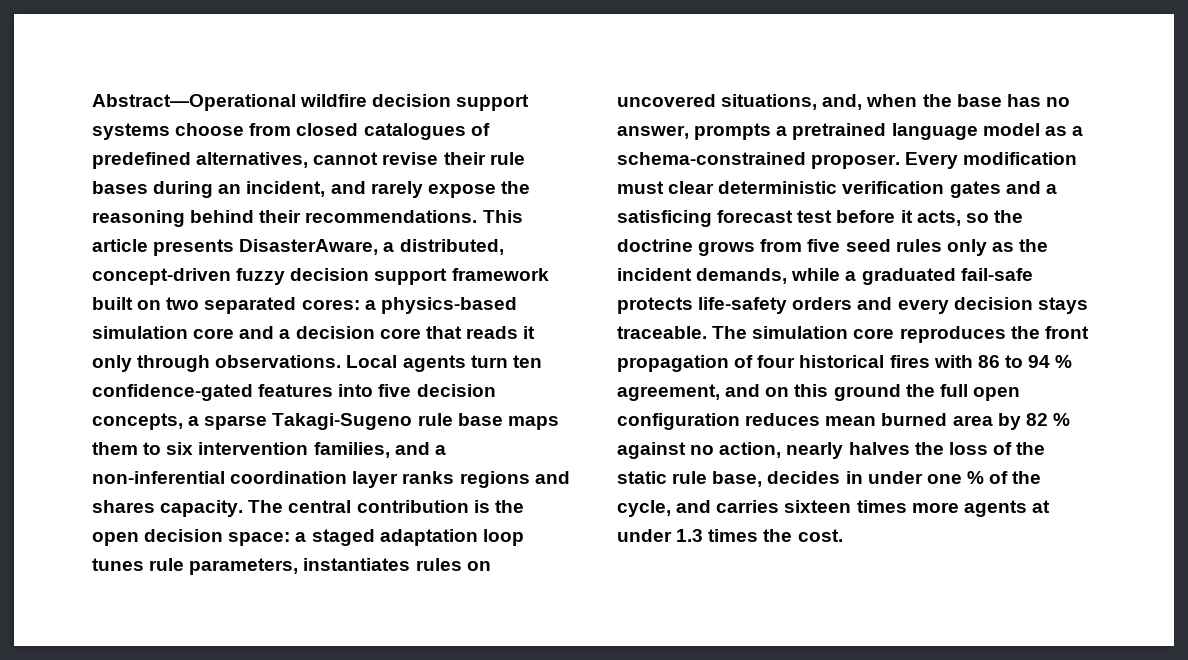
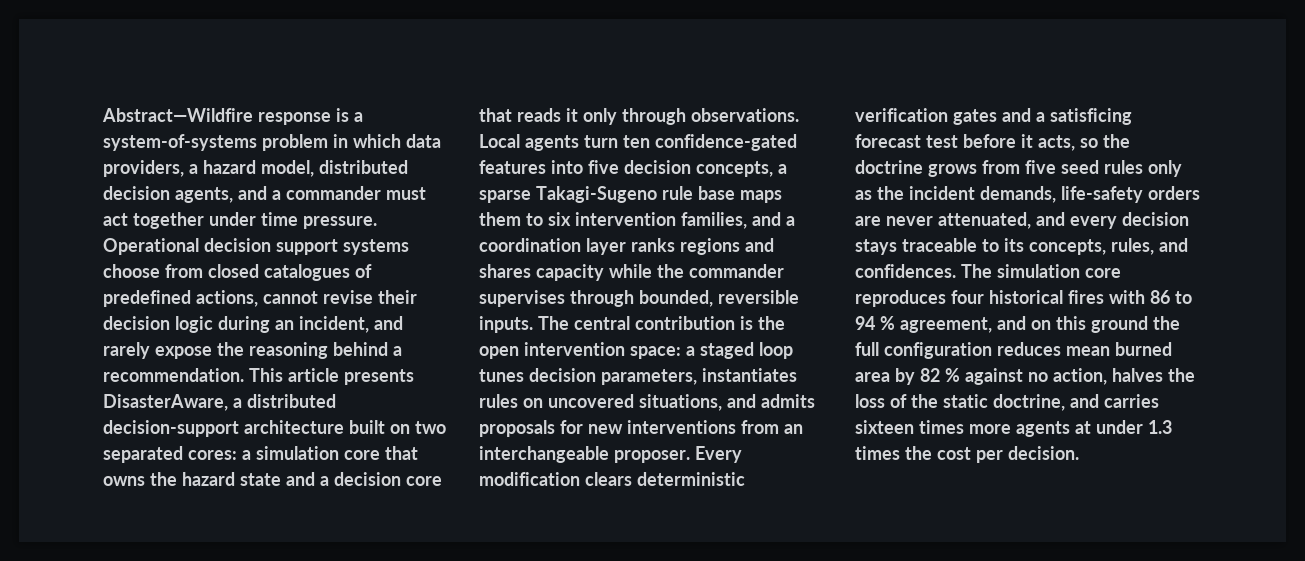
- Abstract—Operational wildfire decision support systems choose from closed catalogues of predefined alternatives, cannot revise their rule bases during an incident, and rarely expose the reasoning behind their recommendations.
+ Abstract—Wildfire response is a system-of-systems problem in which data providers, a hazard model, distributed decision agents, and a commander must act together under time pressure. Operational decision support systems choose from closed catalogues of predefined actions, cannot revise their decision logic during an incident, and rarely expose the reasoning behind a recommendation.
- This article presents DisasterAware, a distributed, concept-driven fuzzy decision support framework built on two separated cores: a physics-based simulation core and a decision core that reads it only through observations.
+ This article presents DisasterAware, a distributed decision-support architecture built on two separated cores: a simulation core that owns the hazard state and a decision core that reads it only through observations.
- Local agents turn ten confidence-gated features into five decision concepts, a sparse Takagi-Sugeno rule base maps them to six intervention families, and a non-inferential coordination layer ranks regions and shares capacity.
+ Local agents turn ten confidence-gated features into five decision concepts, a sparse Takagi-Sugeno rule base maps them to six intervention families, and a coordination layer ranks regions and shares capacity while the commander supervises through bounded, reversible inputs.
- The central contribution is the open decision space: a staged adaptation loop tunes rule parameters, instantiates rules on uncovered situations, and, when the base has no answer, prompts a pretrained language model as a schema-constrained proposer.
+ The central contribution is the open intervention space: a staged loop tunes decision parameters, instantiates rules on uncovered situations, and admits proposals for new interventions from an interchangeable proposer.
- Every modification must clear deterministic verification gates and a satisficing forecast test before it acts, so the doctrine grows from five seed rules only as the incident demands, while a graduated fail-safe protects life-safety orders and every decision stays traceable. The simulation core reproduces the front propagation of four historical fires with 86 to 94 % agreement, and on this ground the full open configuration reduces mean burned area by 82 % against no action, nearly halves the loss of the static rule base, decides in under one % of the cycle, and carries sixteen times more agents at under 1.3 times the cost.
+ Every modification clears deterministic verification gates and a satisficing forecast test before it acts, so the doctrine grows from five seed rules only as the incident demands, life-safety orders are never attenuated, and every decision stays traceable to its concepts, rules, and confidences. The simulation core reproduces four historical fires with 86 to 94 % agreement, and on this ground the full configuration reduces mean burned area by 82 % against no action, halves the loss of the static doctrine, and carries sixteen times more agents at under 1.3 times the cost per decision.

